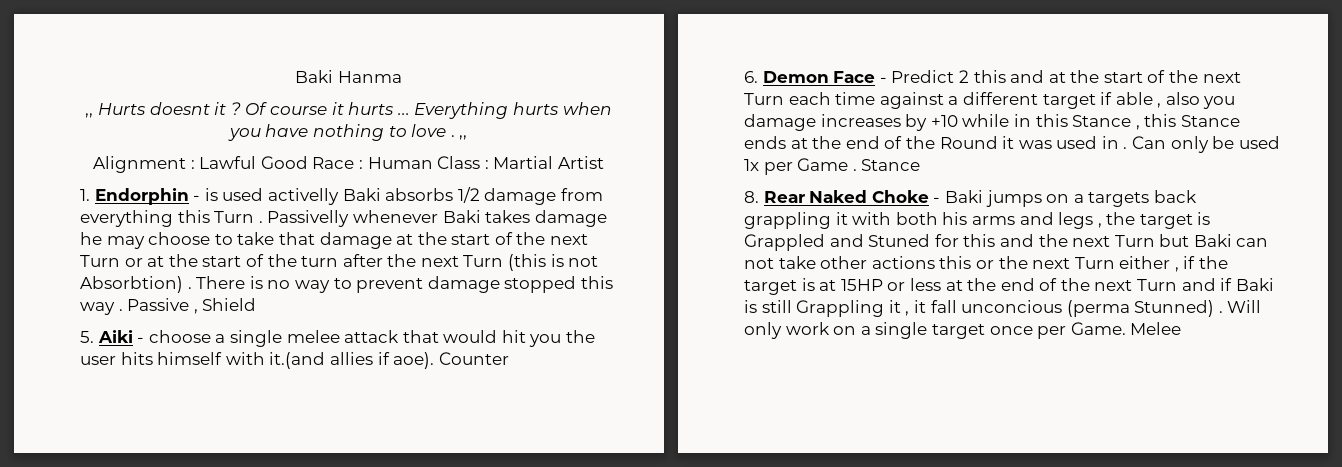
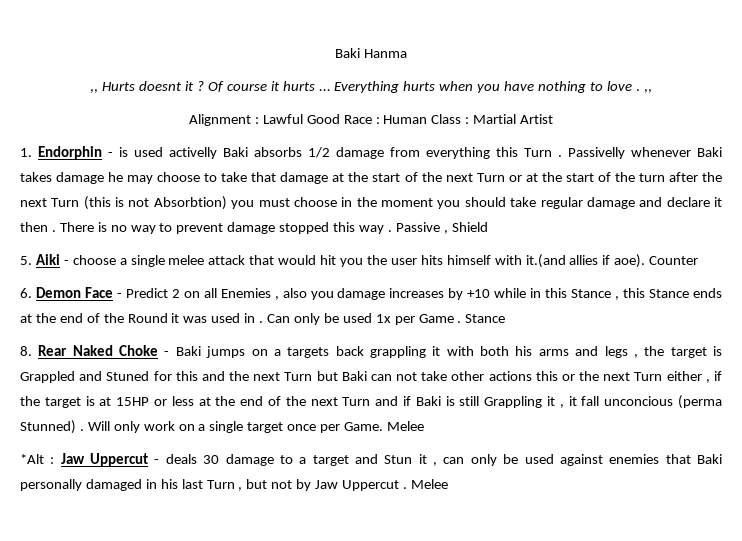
- Passivelly whenever Baki takes damage he may choose to take that damage at the start of the next Turn or at the start of the turn after the next Turn (this is not Absorbtion) .
+ Passivelly whenever Baki takes damage he may choose to take that damage at the start of the next Turn or at the start of the turn after the next Turn (this is not Absorbtion) you must choose in the moment you should take regular damage and declare it then .
- 6. Demon Face - Predict 2 this and at the start of the next Turn each time against a different target if able , also you damage increases by +10 while in this Stance , this Stance ends at the end of the Round it was used in .
+ 6. Demon Face - Predict 2 on all Enemies , also you damage increases by +10 while in this Stance , this Stance ends at the end of the Round it was used in .
+ *Alt : Jaw Uppercut - deals 30 damage to a target and Stun it , can only be used against enemies that Baki personally damaged in his last Turn , but not by Jaw Uppercut . Melee

